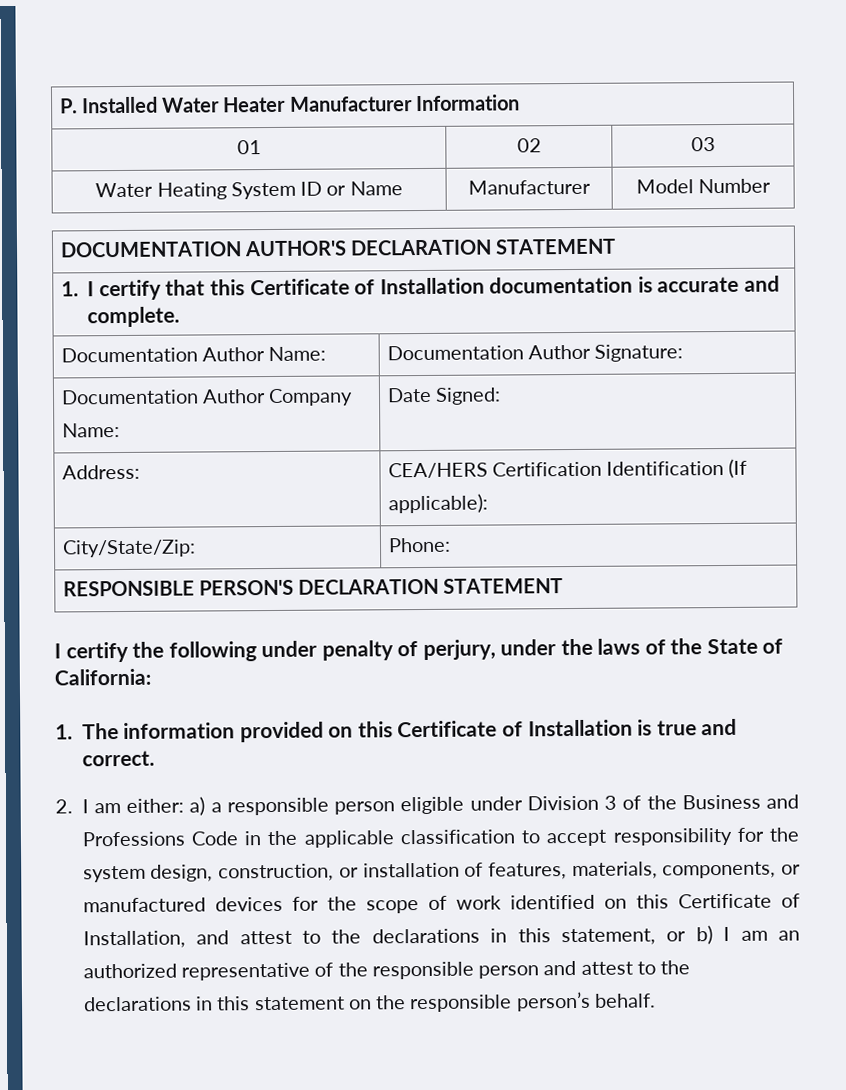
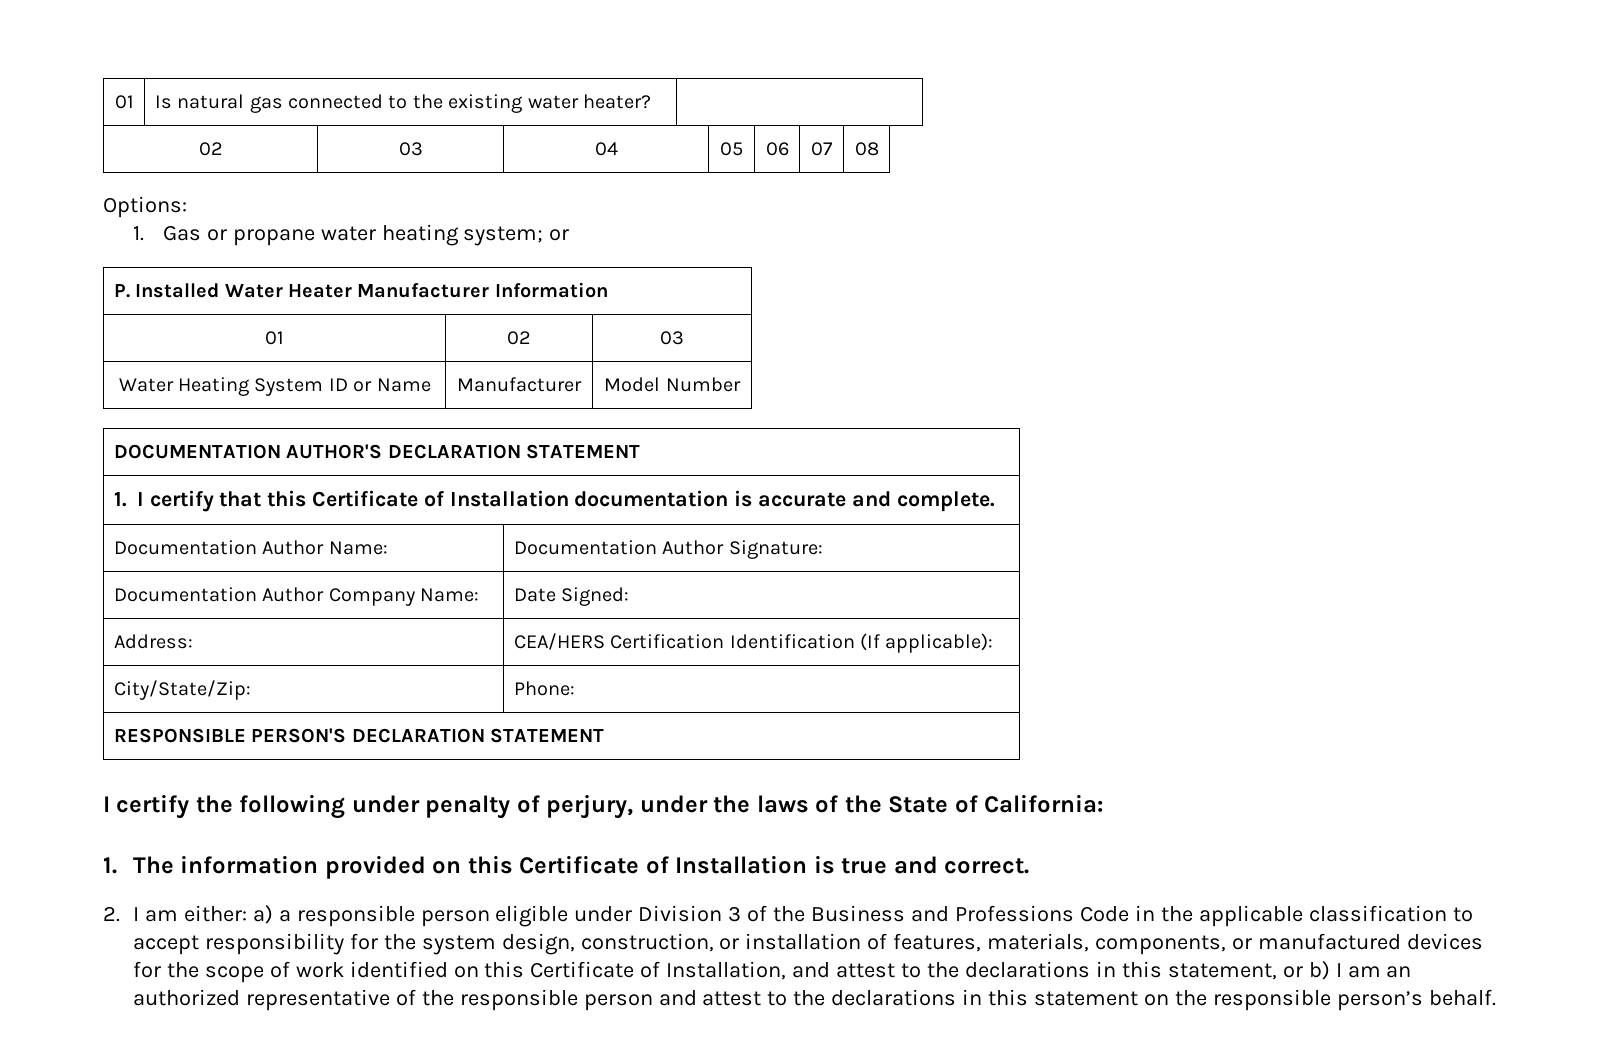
+ 01 | Is natural gas connected to the existing water heater? |
+ 02 | 03 | 04 | 05 | 06 | 07 | 08
+ Options:
+ 1. Gas or propane water heating system; or

